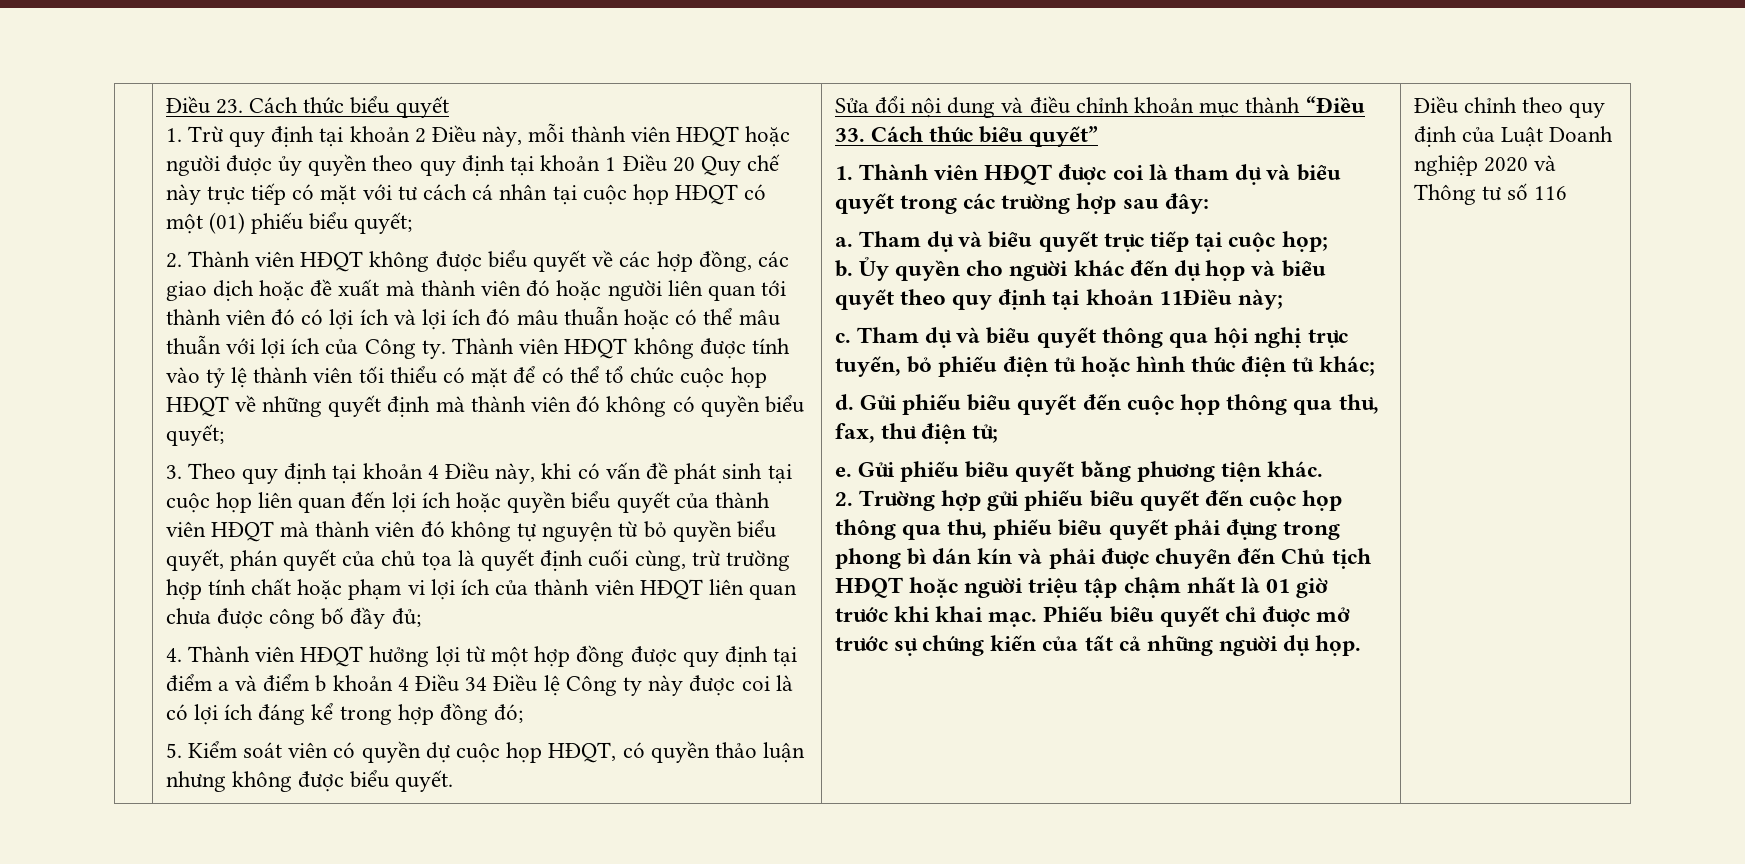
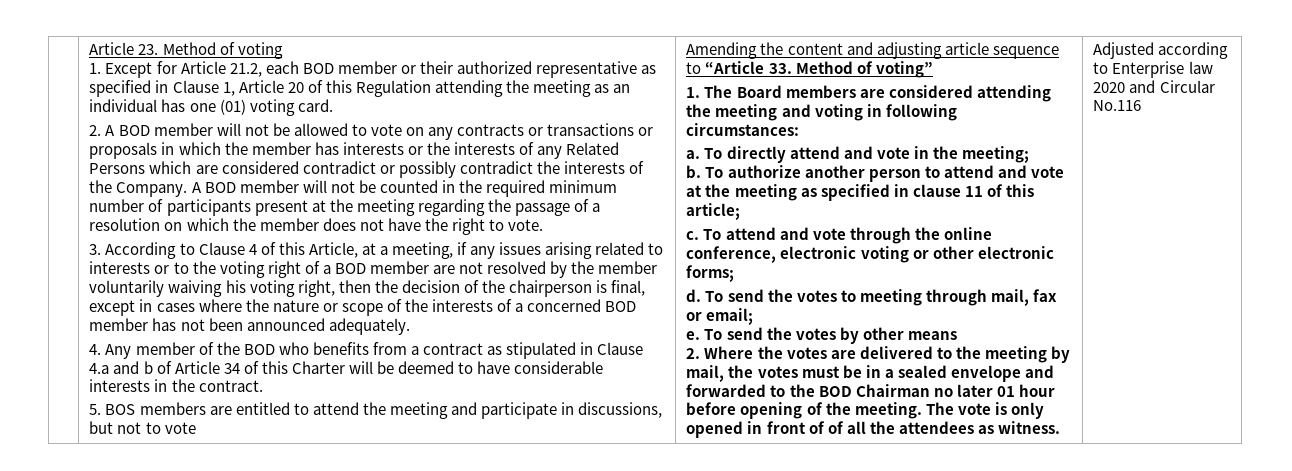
- Điều 23. Cách thức biểu quyết
- 1. Trừ quy định tại khoản 2 Điều này, mỗi thành viên HĐQT hoặc người được ủy quyền theo quy định tại khoản 1 Điều 20 Quy chế này trực tiếp có mặt với tư cách cá nhân tại cuộc họp HĐQT có một (01) phiếu biểu quyết;
- 2. Thành viên HĐQT không được biểu quyết về các hợp đồng, các giao dịch hoặc đề xuất mà thành viên đó hoặc người liên quan tới thành viên đó có lợi ích và lợi ích đó mâu thuẫn hoặc có thể mâu thuẫn với lợi ích của Công ty. Thành viên HĐQT không được tính vào tỷ lệ thành viên tối thiểu có mặt để có thể tổ chức cuộc họp HĐQT về những quyết định mà thành viên đó không có quyền biểu quyết;
- 3. Theo quy định tại khoản 4 Điều này, khi có vấn đề phát sinh tại cuộc họp liên quan đến lợi ích hoặc quyền biểu quyết của thành viên HĐQT mà thành viên đó không tự nguyện từ bỏ quyền biểu quyết, phán quyết của chủ tọa là quyết định cuối cùng, trừ trường hợp tính chất hoặc phạm vi lợi ích của thành viên HĐQT liên quan chưa được công bố đầy đủ;
- 4. Thành viên HĐQT hưởng lợi từ một hợp đồng được quy định tại điểm a và điểm b khoản 4 Điều 34 Điều lệ Công ty này được coi là có lợi ích đáng kể trong hợp đồng đó;
- 5. Kiểm soát viên có quyền dự cuộc họp HĐQT, có quyền thảo luận nhưng không được biểu quyết. | Sửa đổi nội dung và điều chỉnh khoản mục thành “Điều 33. Cách thức biểu quyết”
- 1. Thành viên HĐQT được coi là tham dự và biểu quyết trong các trường hợp sau đây:
- a. Tham dự và biểu quyết trực tiếp tại cuộc họp;
- b. Ủy quyền cho người khác đến dự họp và biểu quyết theo quy định tại khoản 11Điều này;
- c. Tham dự và biểu quyết thông qua hội nghị trực tuyến, bỏ phiếu điện tử hoặc hình thức điện tử khác;
- d. Gửi phiếu biểu quyết đến cuộc họp thông qua thư, fax, thư điện tử;
- e. Gửi phiếu biểu quyết bằng phương tiện khác.
- 2. Trường hợp gửi phiếu biểu quyết đến cuộc họp thông qua thư, phiếu biểu quyết phải đựng trong phong bì dán kín và phải được chuyển đến Chủ tịch HĐQT hoặc người triệu tập chậm nhất là 01 giờ trước khi khai mạc. Phiếu biểu quyết chỉ được mở trước sự chứng kiến của tất cả những người dự họp. | Điều chỉnh theo quy định của Luật Doanh nghiệp 2020 và Thông tư số 116
+ Article 23. Method of voting
+ 1. Except for Article 21.2, each BOD member or their authorized representative as specified in Clause 1, Article 20 of this Regulation attending the meeting as an individual has one (01) voting card.
+ 2. A BOD member will not be allowed to vote on any contracts or transactions or proposals in which the member has interests or the interests of any Related Persons which are considered contradict or possibly contradict the interests of the Company. A BOD member will not be counted in the required minimum number of participants present at the meeting regarding the passage of a resolution on which the member does not have the right to vote.
+ 3. According to Clause 4 of this Article, at a meeting, if any issues arising related to interests or to the voting right of a BOD member are not resolved by the member voluntarily waiving his voting right, then the decision of the chairperson is final, except in cases where the nature or scope of the interests of a concerned BOD member has not been announced adequately.
+ 4. Any member of the BOD who benefits from a contract as stipulated in Clause 4.a and b of Article 34 of this Charter will be deemed to have considerable interests in the contract.
+ 5. BOS members are entitled to attend the meeting and participate in discussions, but not to vote | Amending the content and adjusting article sequence to “Article 33. Method of voting”
+ 1. The Board members are considered attending the meeting and voting in following circumstances:
+ a. To directly attend and vote in the meeting;
+ b. To authorize another person to attend and vote at the meeting as specified in clause 11 of this article;
+ c. To attend and vote through the online conference, electronic voting or other electronic forms;
+ d. To send the votes to meeting through mail, fax or email;
+ e. To send the votes by other means
+ 2. Where the votes are delivered to the meeting by mail, the votes must be in a sealed envelope and forwarded to the BOD Chairman no later 01 hour before opening of the meeting. The vote is only opened in front of of all the attendees as witness. | Adjusted according to Enterprise law 2020 and Circular No.116

